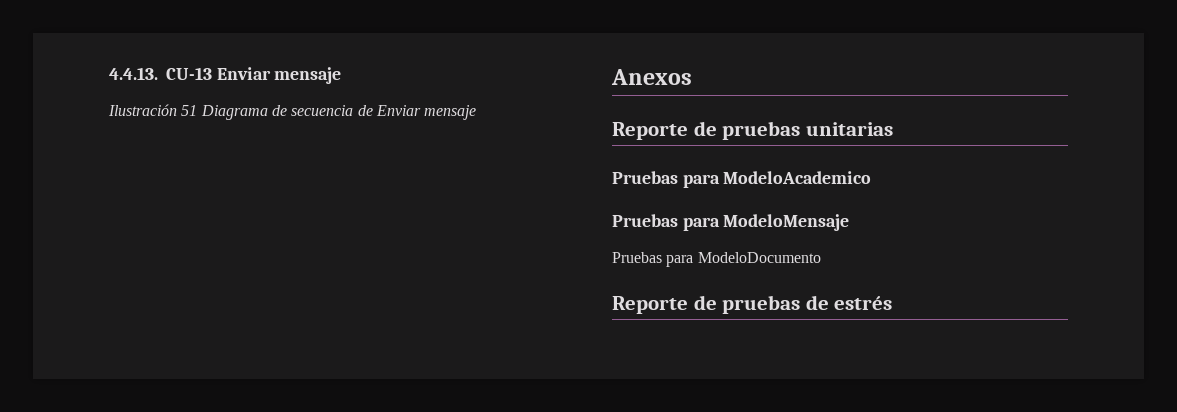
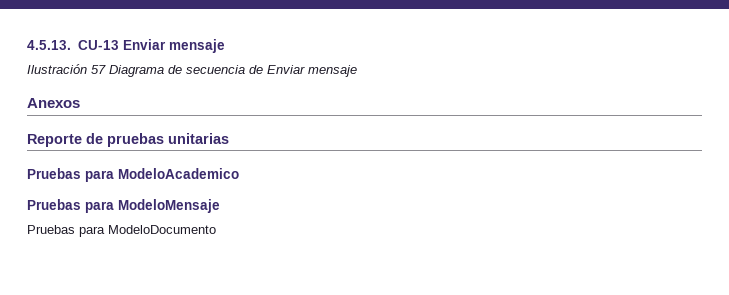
- 4.4.13. CU-13 Enviar mensaje
+ 4.5.13. CU-13 Enviar mensaje
- Ilustración 51 Diagrama de secuencia de Enviar mensaje
+ Ilustración 57 Diagrama de secuencia de Enviar mensaje
- Reporte de pruebas de estrés

